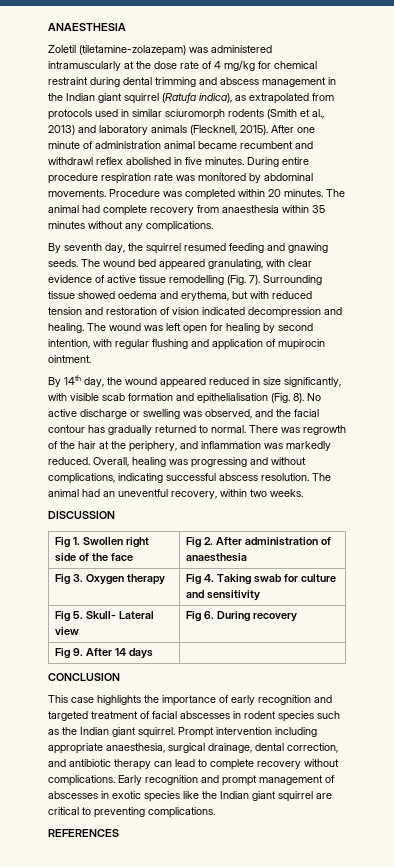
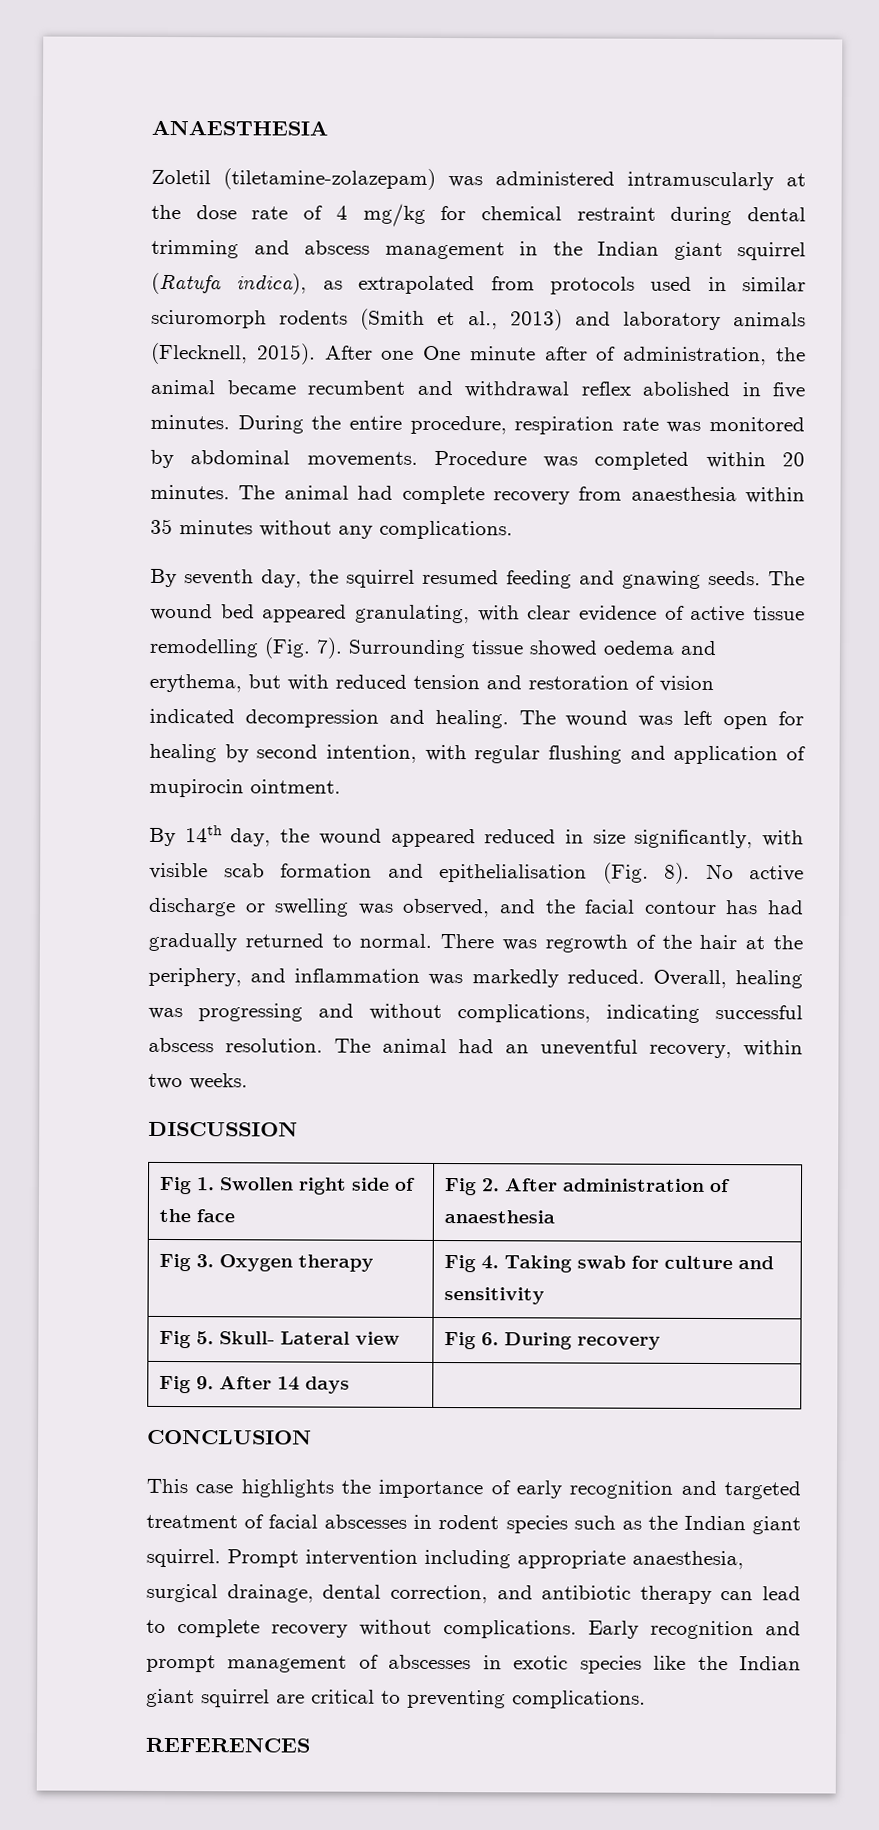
- After one minute of administration animal became recumbent and withdrawl reflex abolished in five minutes.
+ After one One minute after of administration, the animal became recumbent and withdrawal reflex abolished in five minutes.
- During entire procedure respiration rate was monitored by abdominal movements.
+ During the entire procedure, respiration rate was monitored by abdominal movements.
- No active discharge or swelling was observed, and the facial contour has gradually returned to normal.
+ No active discharge or swelling was observed, and the facial contour has had gradually returned to normal.

